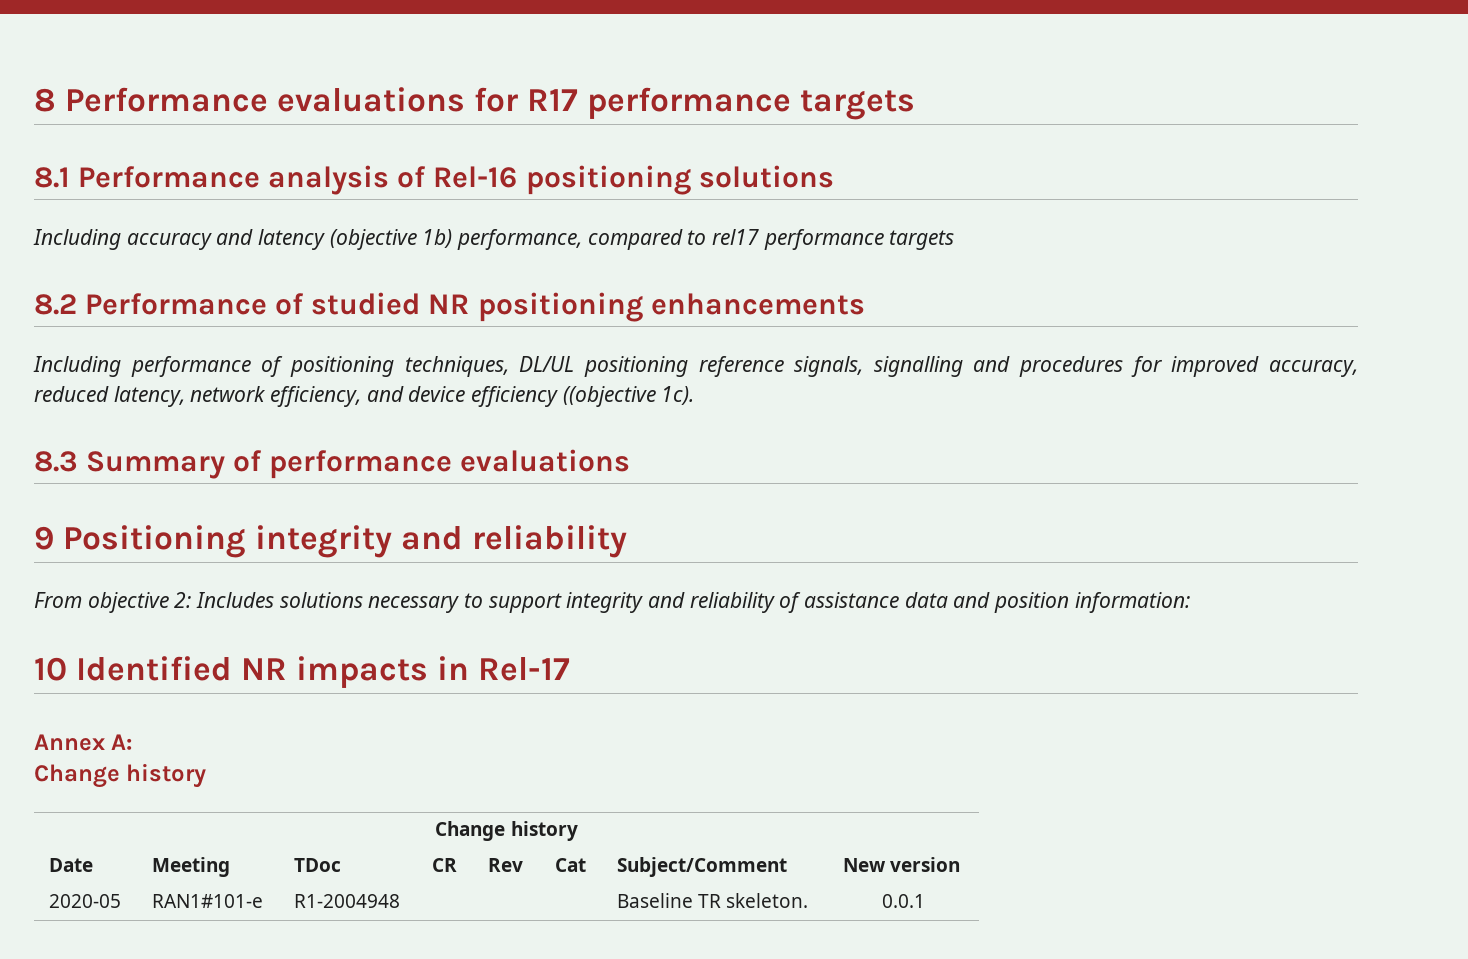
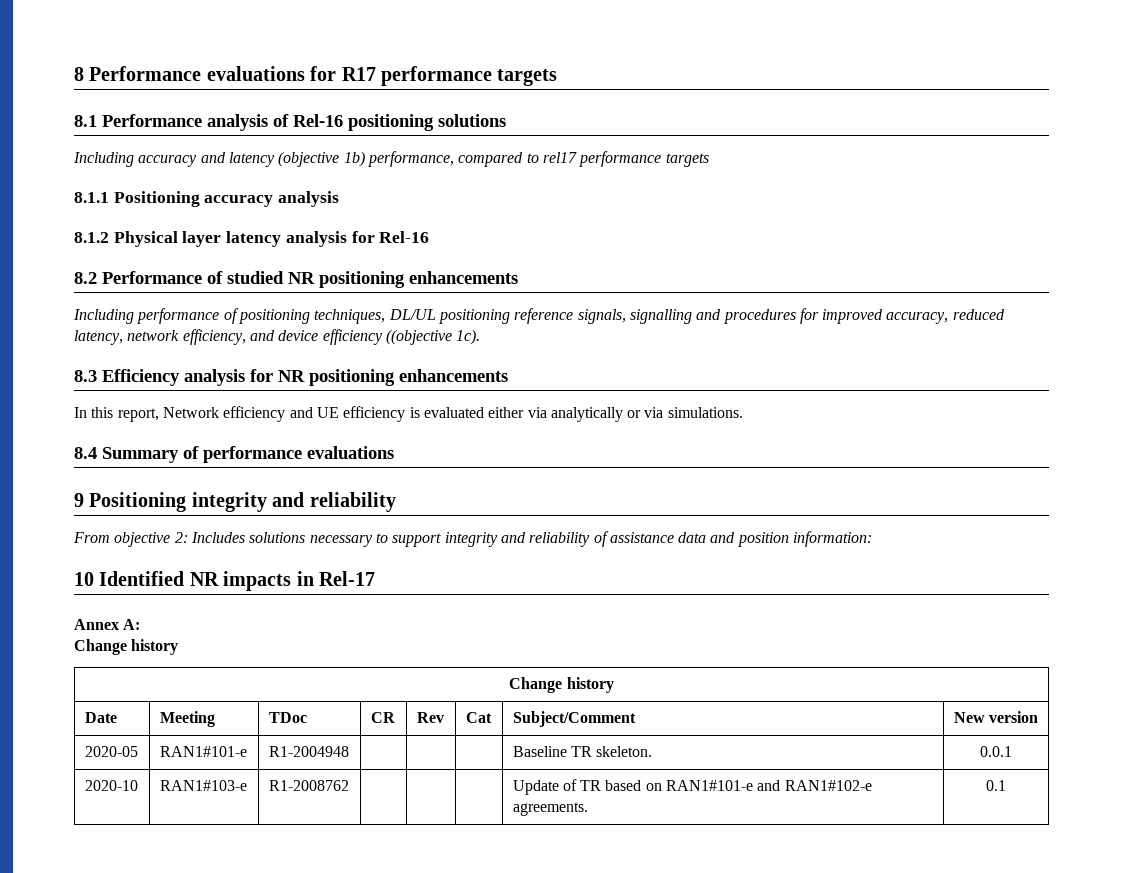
+ 8.1.1 Positioning accuracy analysis
+ 8.1.2 Physical layer latency analysis for Rel-16
- 8.3 Summary of performance evaluations
+ 8.3 Efficiency analysis for NR positioning enhancements
+ In this report, Network efficiency and UE efficiency is evaluated either via analytically or via simulations.
+ 8.4 Summary of performance evaluations
+ 2020-10 | RAN1#103-e | R1-2008762 | | | | Update of TR based on RAN1#101-e and RAN1#102-e agreements. | 0.1

